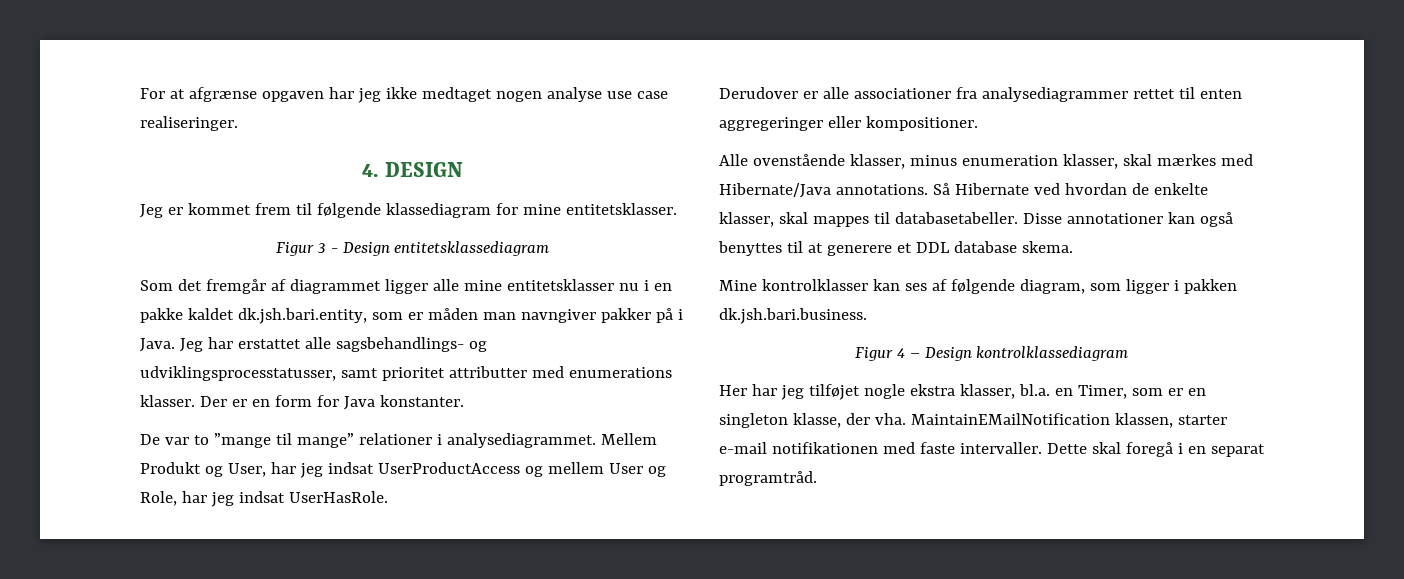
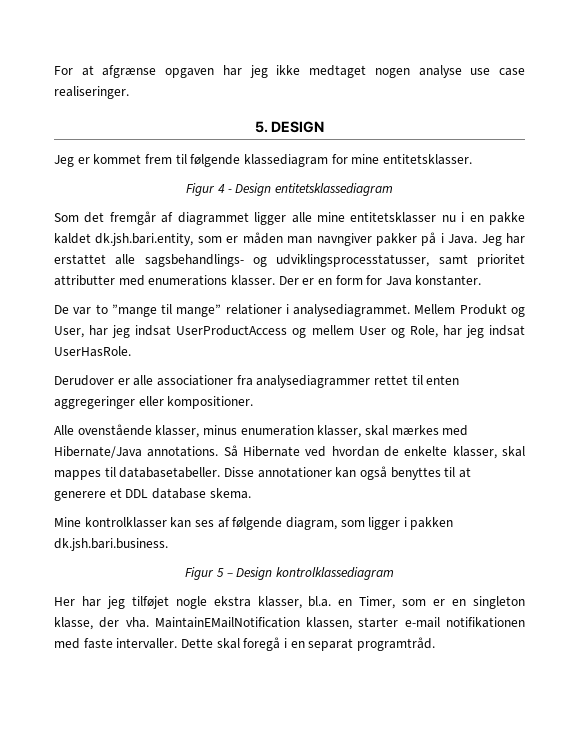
- 4. DESIGN
+ 5. DESIGN
- Figur 3 - Design entitetsklassediagram
+ Figur 4 - Design entitetsklassediagram
- Figur 4 – Design kontrolklassediagram
+ Figur 5 – Design kontrolklassediagram

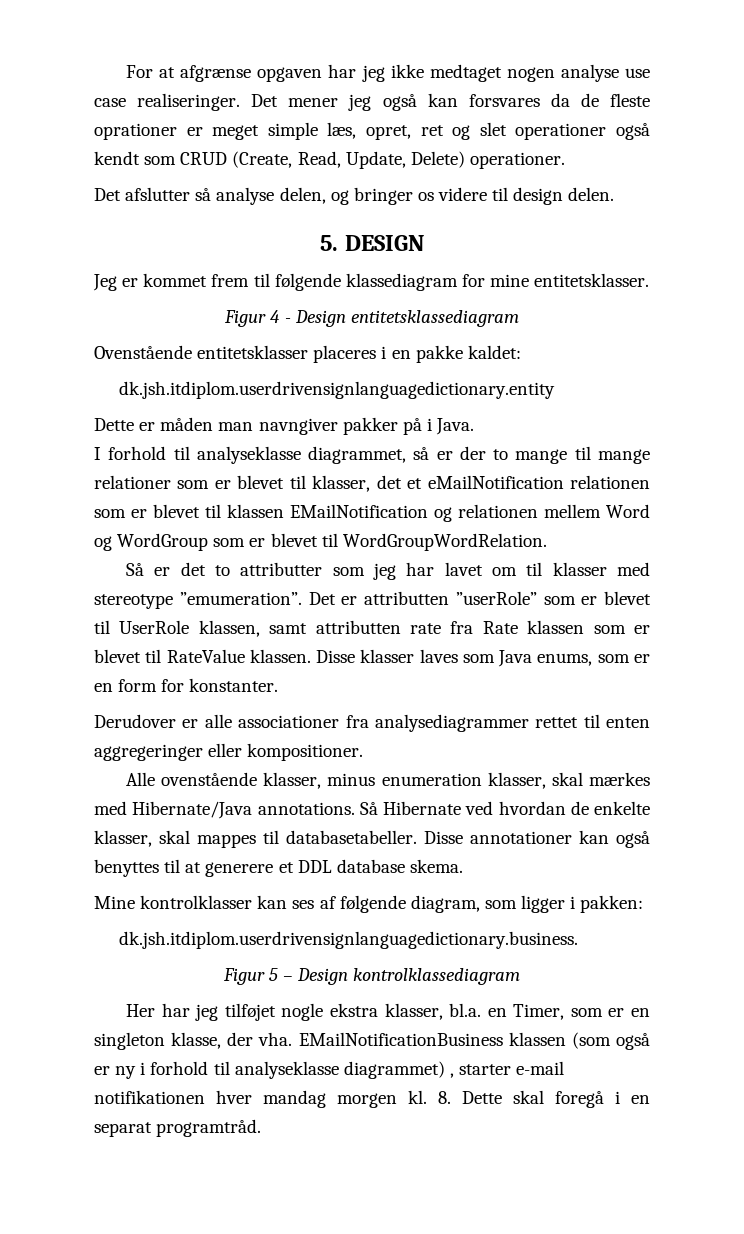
+ Det mener jeg også kan forsvares da de fleste oprationer er meget simple læs, opret, ret og slet operationer også kendt som CRUD (Create, Read, Update, Delete) operationer.
+ Det afslutter så analyse delen, og bringer os videre til design delen.
- Som det fremgår af diagrammet ligger alle mine entitetsklasser nu i en pakke kaldet dk.jsh.bari.entity, som er måden man navngiver pakker på i Java. Jeg har erstattet alle sagsbehandlings- og udviklingsprocesstatusser, samt prioritet attributter med enumerations klasser. Der er en form for Java konstanter.
+ Ovenstående entitetsklasser placeres i en pakke kaldet:
+ dk.jsh.itdiplom.userdrivensignlanguagedictionary.entity
+ Dette er måden man navngiver pakker på i Java.
+ I forhold til analyseklasse diagrammet, så er der to mange til mange relationer som er blevet til klasser, det et eMailNotification relationen som er blevet til klassen EMailNotification og relationen mellem Word og WordGroup som er blevet til WordGroupWordRelation.
+ Så er det to attributter som jeg har lavet om til klasser med stereotype ”emumeration”. Det er attributten ”userRole” som er blevet til UserRole klassen, samt attributten rate fra Rate klassen som er blevet til RateValue klassen. Disse klasser laves som Java enums, som er en form for konstanter.
- De var to ”mange til mange” relationer i analysediagrammet. Mellem Produkt og User, har jeg indsat UserProductAccess og mellem User og Role, har jeg indsat UserHasRole.
- Mine kontrolklasser kan ses af følgende diagram, som ligger i pakken dk.jsh.bari.business.
+ Mine kontrolklasser kan ses af følgende diagram, som ligger i pakken:
+ dk.jsh.itdiplom.userdrivensignlanguagedictionary.business.
- MaintainEMailNotification klassen, starter e-mail notifikationen med faste intervaller. Dette skal foregå i en separat programtråd.
+ EMailNotificationBusiness klassen (som også er ny i forhold til analyseklasse diagrammet) , starter e-mail notifikationen hver mandag morgen kl. 8. Dette skal foregå i en separat programtråd.

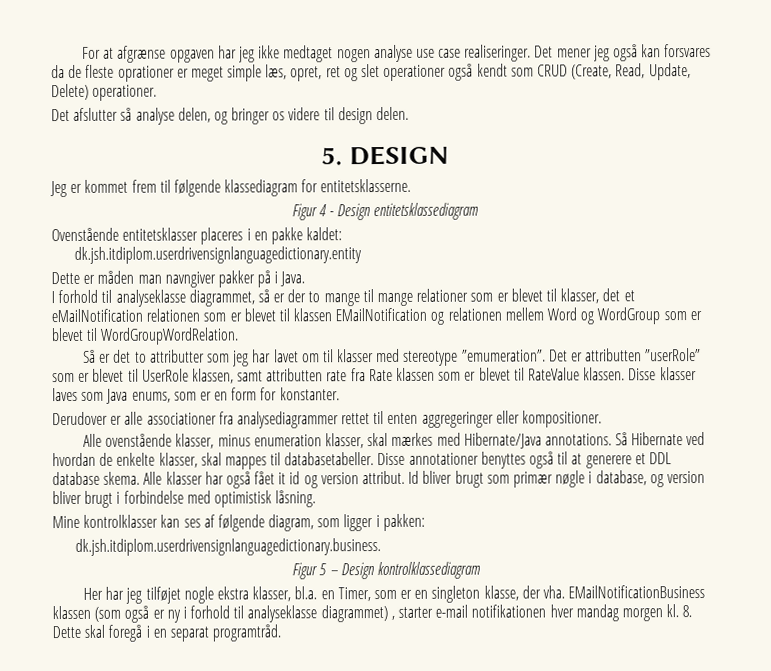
- Jeg er kommet frem til følgende klassediagram for mine entitetsklasser.
+ Jeg er kommet frem til følgende klassediagram for entitetsklasserne.
- Disse annotationer kan også benyttes til at generere et DDL database skema.
+ Disse annotationer benyttes også til at generere et DDL database skema. Alle klasser har også fået it id og version attribut. Id bliver brugt som primær nøgle i database, og version bliver brugt i forbindelse med optimistisk låsning.

